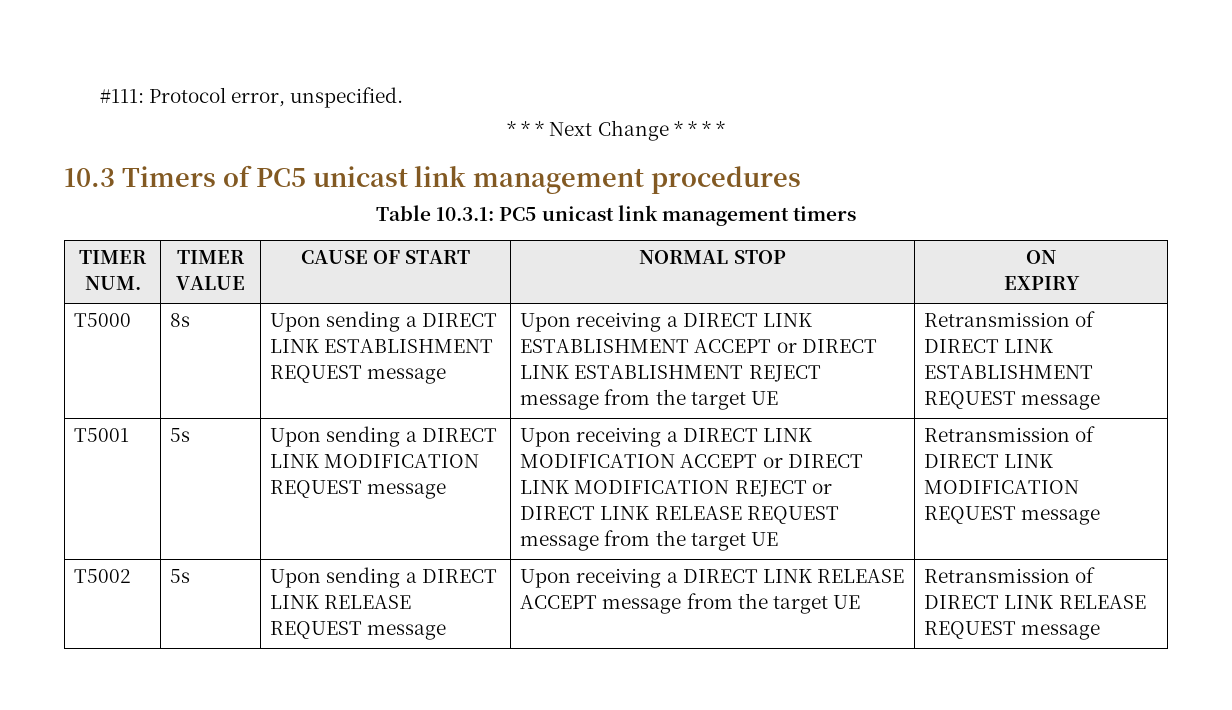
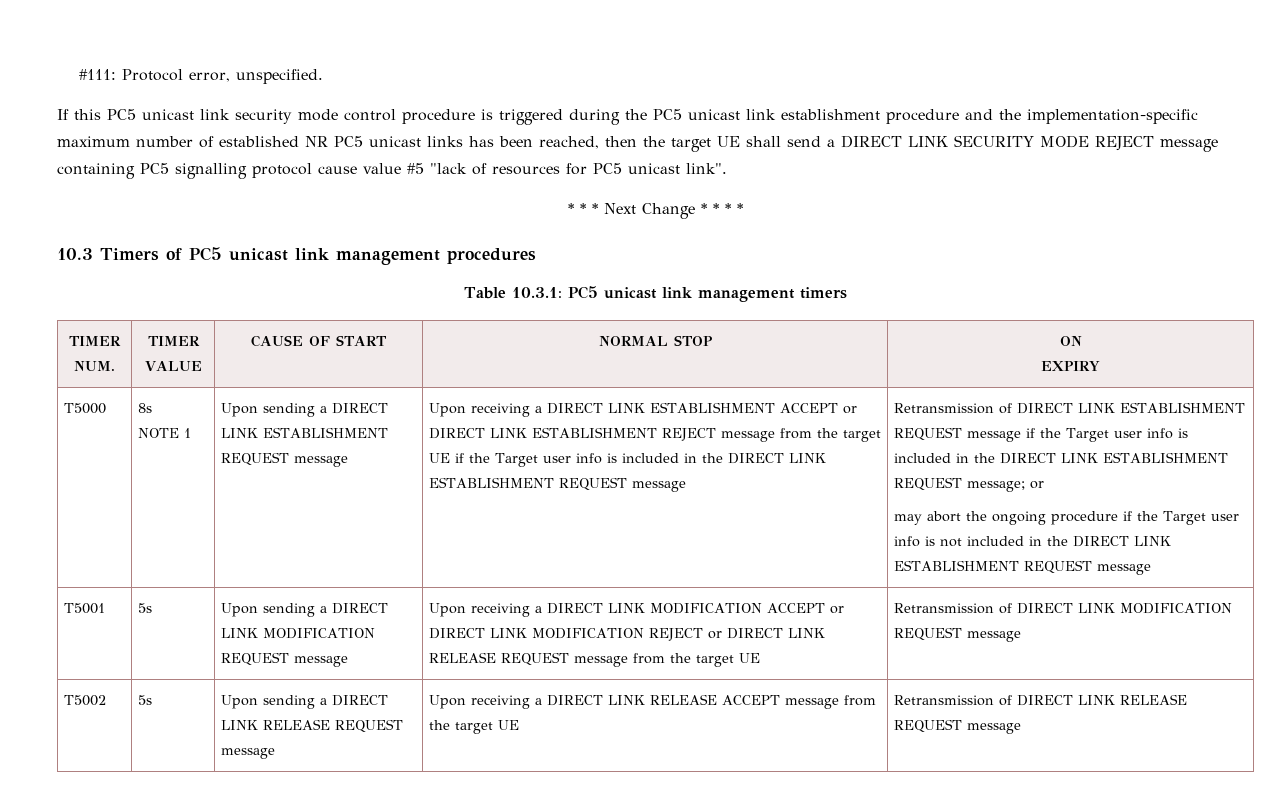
+ If this PC5 unicast link security mode control procedure is triggered during the PC5 unicast link establishment procedure and the implementation-specific maximum number of established NR PC5 unicast links has been reached, then the target UE shall send a DIRECT LINK SECURITY MODE REJECT message containing PC5 signalling protocol cause value #5 "lack of resources for PC5 unicast link".
+ NOTE 1
- Upon receiving a DIRECT LINK ESTABLISHMENT ACCEPT or DIRECT LINK ESTABLISHMENT REJECT message from the target UE
+ Upon receiving a DIRECT LINK ESTABLISHMENT ACCEPT or DIRECT LINK ESTABLISHMENT REJECT message from the target UE if the Target user info is included in the DIRECT LINK ESTABLISHMENT REQUEST message
- Retransmission of DIRECT LINK ESTABLISHMENT REQUEST message
+ Retransmission of DIRECT LINK ESTABLISHMENT REQUEST message if the Target user info is included in the DIRECT LINK ESTABLISHMENT REQUEST message; or
+ may abort the ongoing procedure if the Target user info is not included in the DIRECT LINK ESTABLISHMENT REQUEST message

